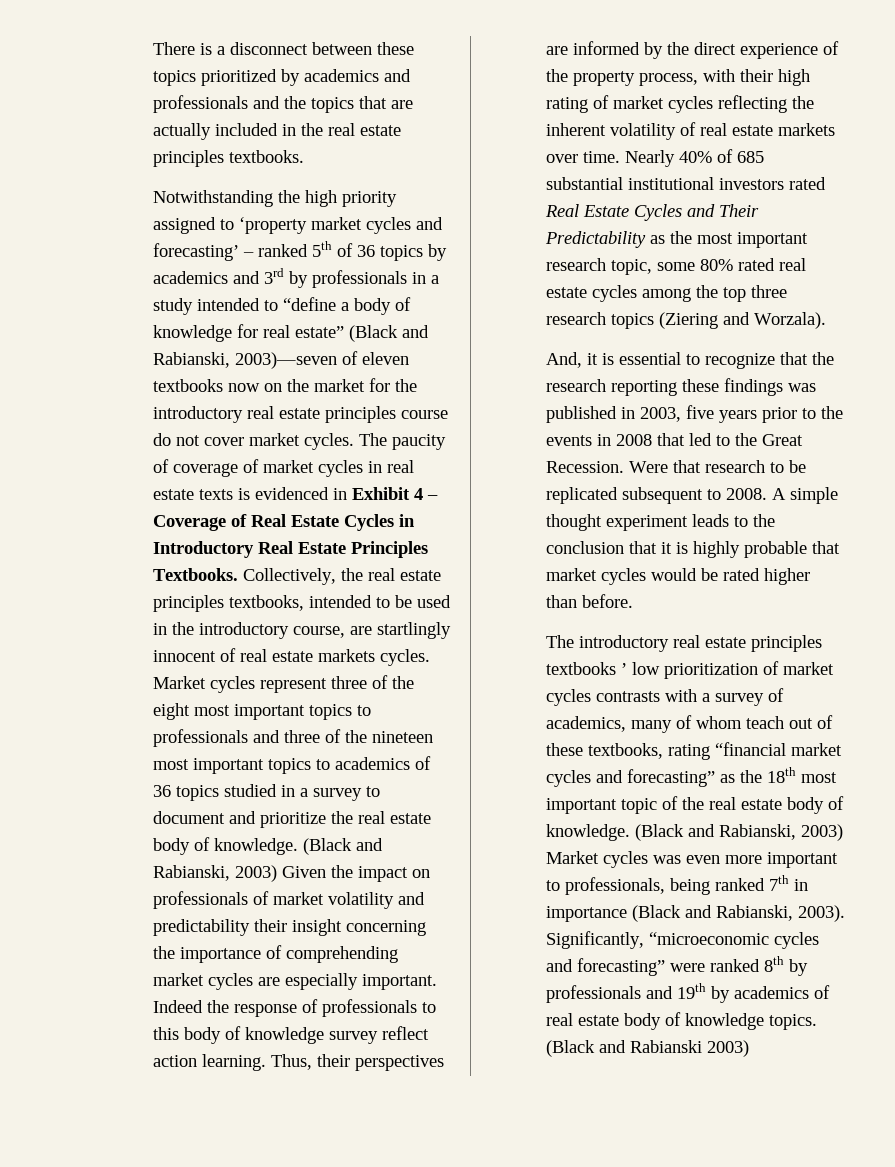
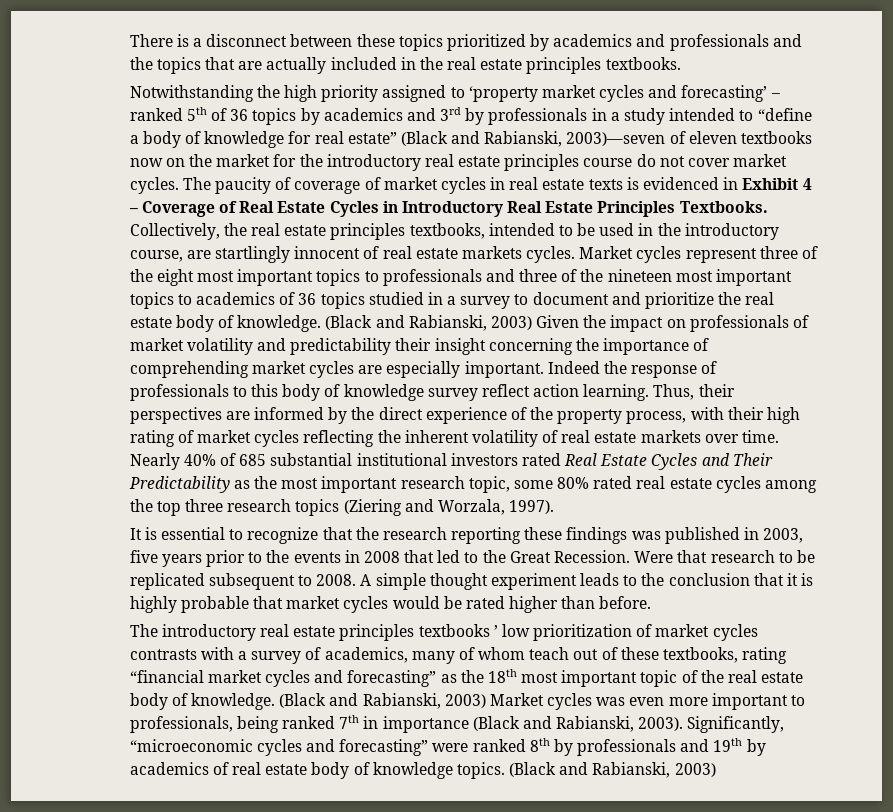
- Nearly 40% of 685 substantial institutional investors rated Real Estate Cycles and Their Predictability as the most important research topic, some 80% rated real estate cycles among the top three research topics (Ziering and Worzala).
- And, it is essential to recognize that the research reporting these findings was published in 2003, five years prior to the events in 2008 that led to the Great Recession.
+ Nearly 40% of 685 substantial institutional investors rated Real Estate Cycles and Their Predictability as the most important research topic, some 80% rated real estate cycles among the top three research topics (Ziering and Worzala, 1997).
+ It is essential to recognize that the research reporting these findings was published in 2003, five years prior to the events in 2008 that led to the Great Recession.
- Significantly, “microeconomic cycles and forecasting” were ranked 8th by professionals and 19th by academics of real estate body of knowledge topics. (Black and Rabianski 2003)
+ Significantly, “microeconomic cycles and forecasting” were ranked 8th by professionals and 19th by academics of real estate body of knowledge topics. (Black and Rabianski, 2003)

